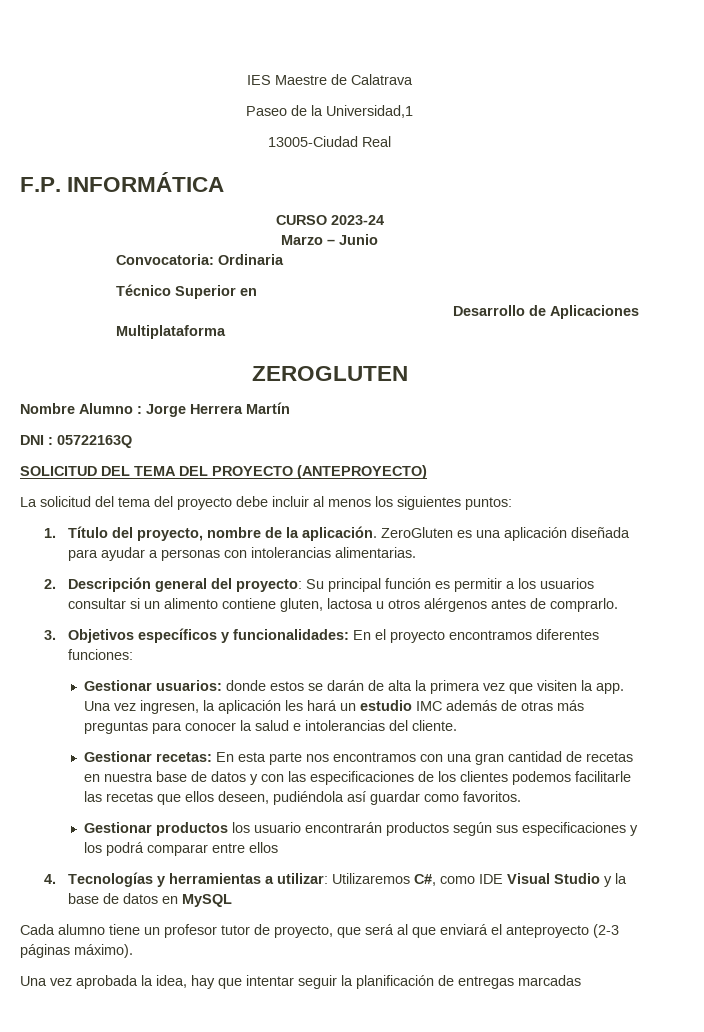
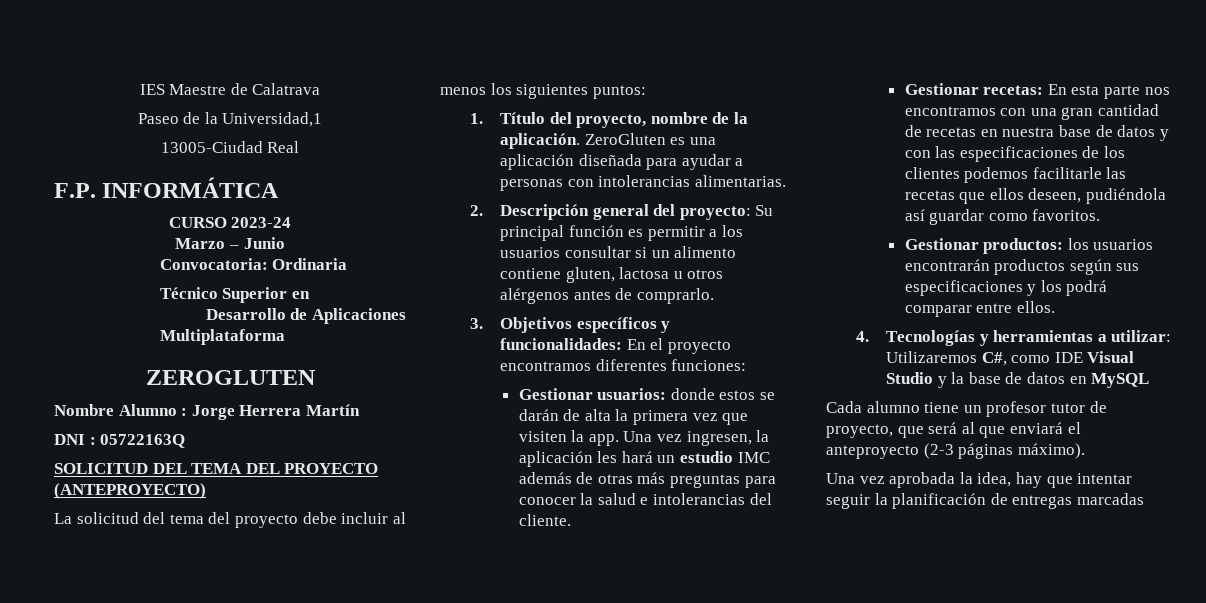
- Gestionar productos los usuario encontrarán productos según sus especificaciones y los podrá comparar entre ellos
+ Gestionar productos: los usuarios encontrarán productos según sus especificaciones y los podrá comparar entre ellos.

